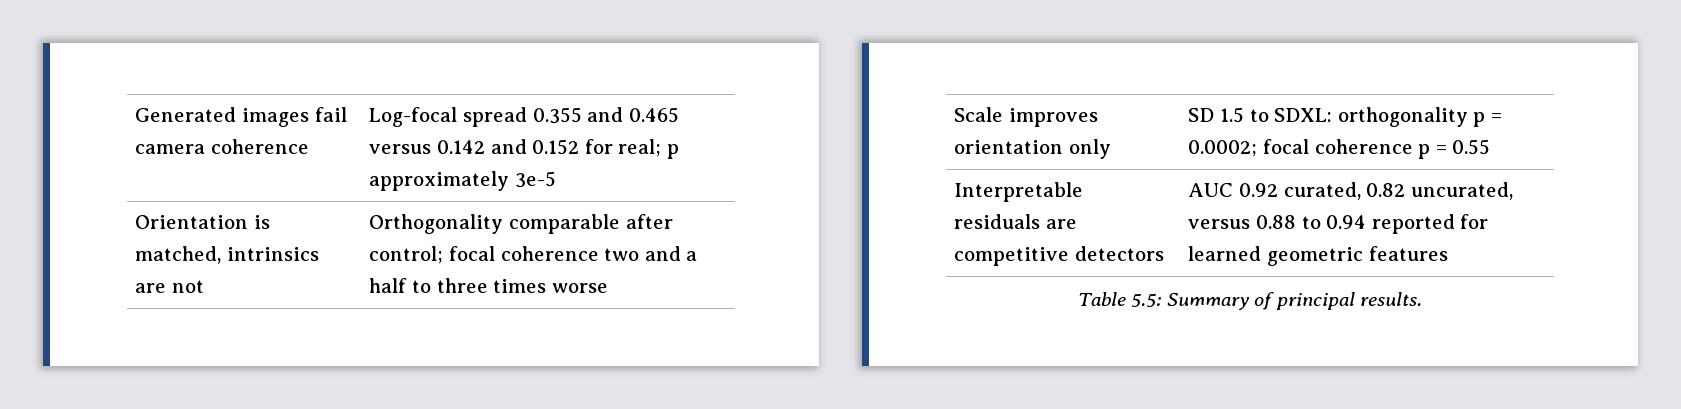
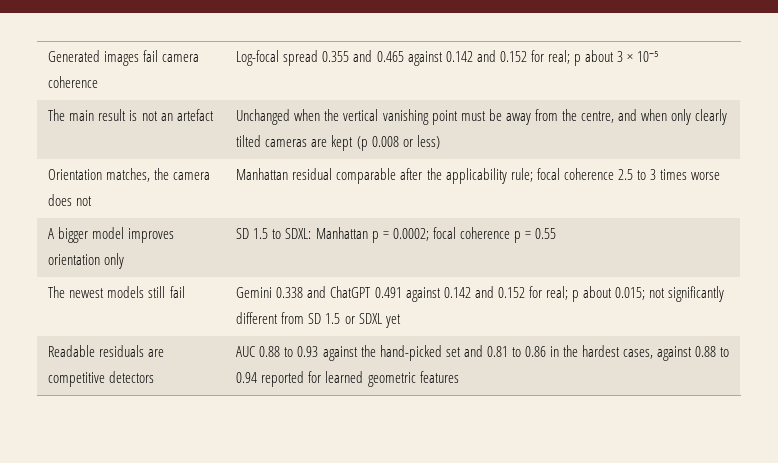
- Generated images fail camera coherence | Log-focal spread 0.355 and 0.465 versus 0.142 and 0.152 for real; p approximately 3e-5
- Orientation is matched, intrinsics are not | Orthogonality comparable after control; focal coherence two and a half to three times worse
+ Generated images fail camera coherence | Log-focal spread 0.355 and 0.465 against 0.142 and 0.152 for real; p about 3 × 10⁻⁵
+ The main result is not an artefact | Unchanged when the vertical vanishing point must be away from the centre, and when only clearly tilted cameras are kept (p 0.008 or less)
+ Orientation matches, the camera does not | Manhattan residual comparable after the applicability rule; focal coherence 2.5 to 3 times worse
- Scale improves orientation only | SD 1.5 to SDXL: orthogonality p = 0.0002; focal coherence p = 0.55
+ A bigger model improves orientation only | SD 1.5 to SDXL: Manhattan p = 0.0002; focal coherence p = 0.55
- Interpretable residuals are competitive detectors | AUC 0.92 curated, 0.82 uncurated, versus 0.88 to 0.94 reported for learned geometric features
+ The newest models still fail | Gemini 0.338 and ChatGPT 0.491 against 0.142 and 0.152 for real; p about 0.015; not significantly different from SD 1.5 or SDXL yet
+ Readable residuals are competitive detectors | AUC 0.88 to 0.93 against the hand-picked set and 0.81 to 0.86 in the hardest cases, against 0.88 to 0.94 reported for learned geometric features
- Table 5.5: Summary of principal results.

